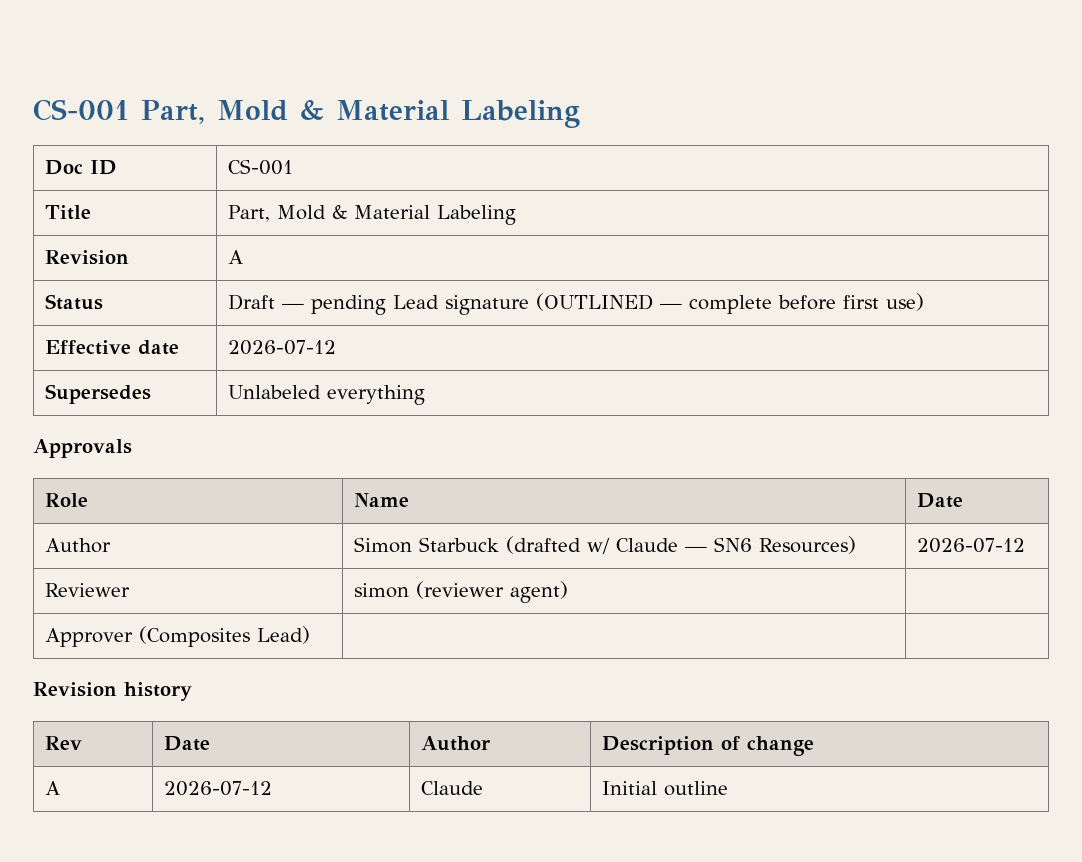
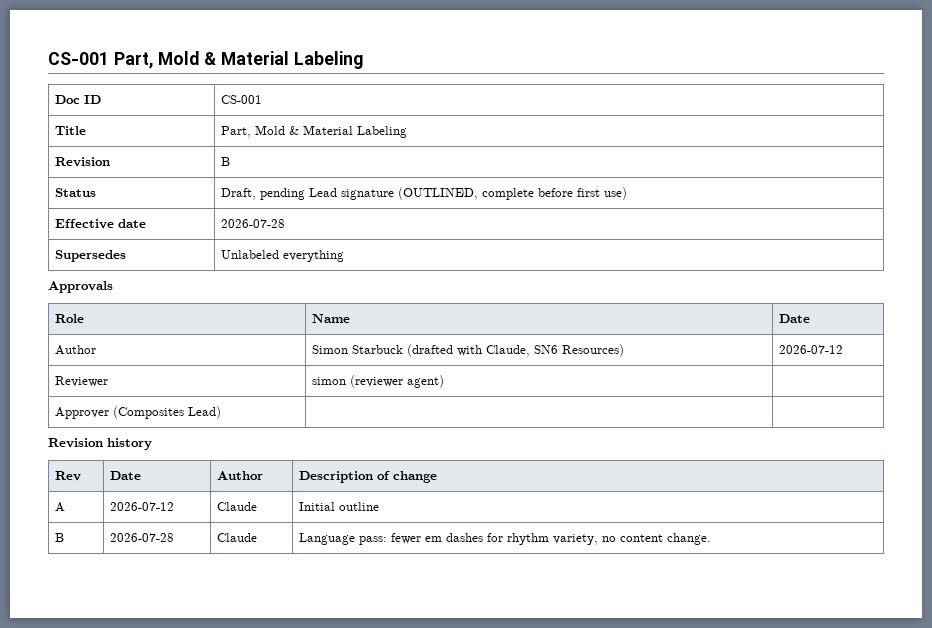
- Revision | A
+ Revision | B
- Status | Draft — pending Lead signature (OUTLINED — complete before first use)
+ Status | Draft, pending Lead signature (OUTLINED, complete before first use)
- Effective date | 2026-07-12
+ Effective date | 2026-07-28
- Author | Simon Starbuck (drafted w/ Claude — SN6 Resources) | 2026-07-12
+ Author | Simon Starbuck (drafted with Claude, SN6 Resources) | 2026-07-12
+ B | 2026-07-28 | Claude | Language pass: fewer em dashes for rhythm variety, no content change.

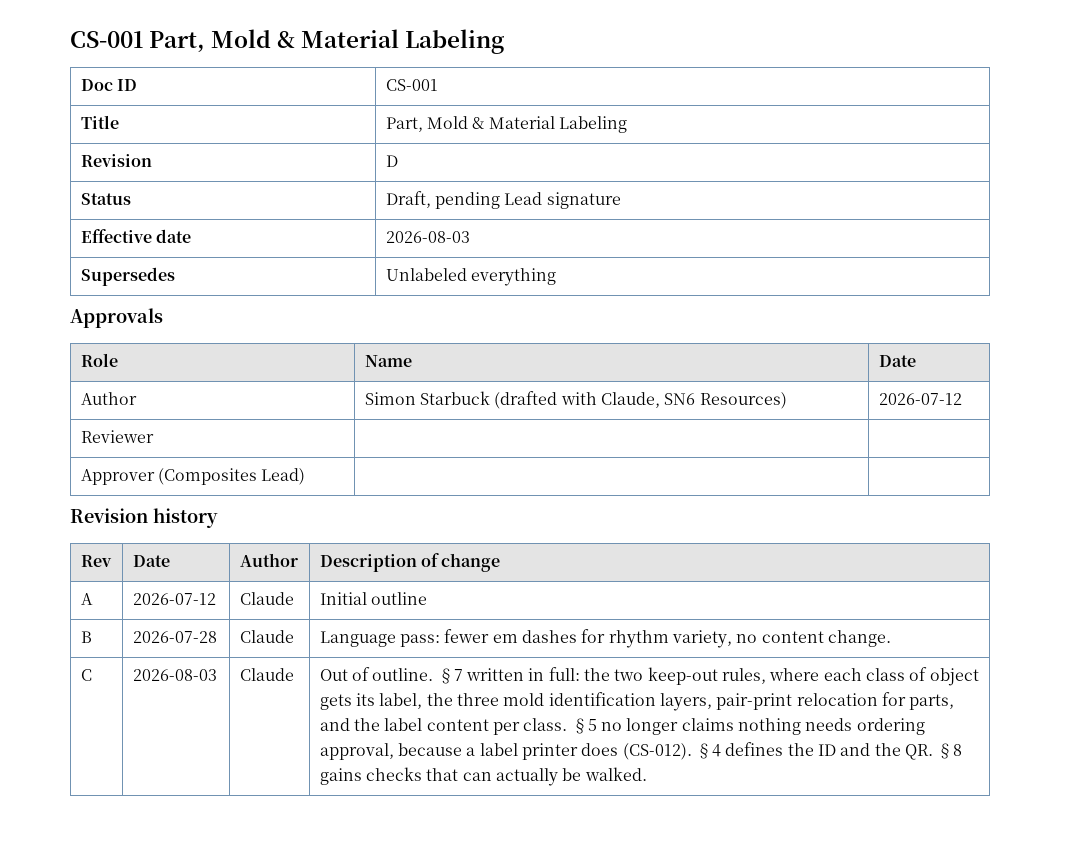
- Revision | B
+ Revision | D
- Status | Draft, pending Lead signature (OUTLINED, complete before first use)
+ Status | Draft, pending Lead signature
- Effective date | 2026-07-28
+ Effective date | 2026-08-03
- Reviewer | simon (reviewer agent) |
+ Reviewer | |
+ C | 2026-08-03 | Claude | Out of outline. §7 written in full: the two keep-out rules, where each class of object gets its label, the three mold identification layers, pair-print relocation for parts, and the label content per class. §5 no longer claims nothing needs ordering approval, because a label printer does (CS-012). §4 defines the ID and the QR. §8 gains checks that can actually be walked.

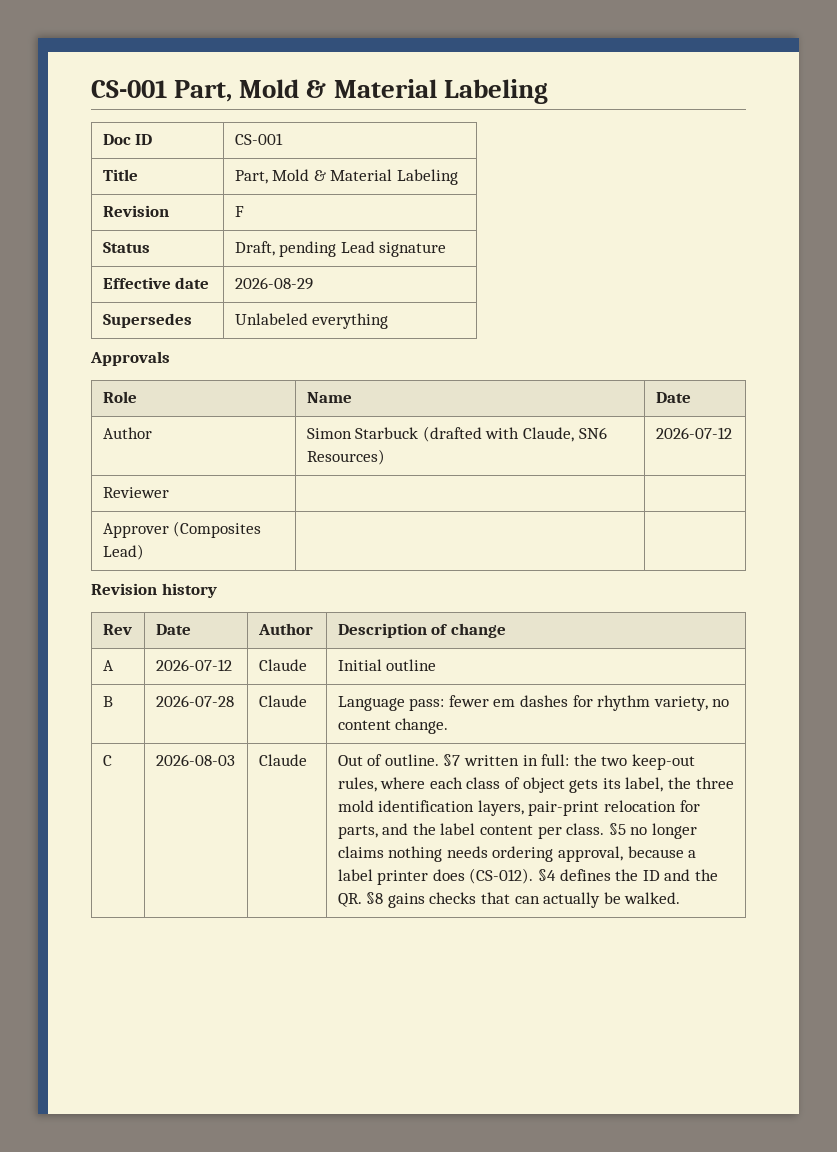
- Revision | D
+ Revision | F
- Effective date | 2026-08-03
+ Effective date | 2026-08-29

